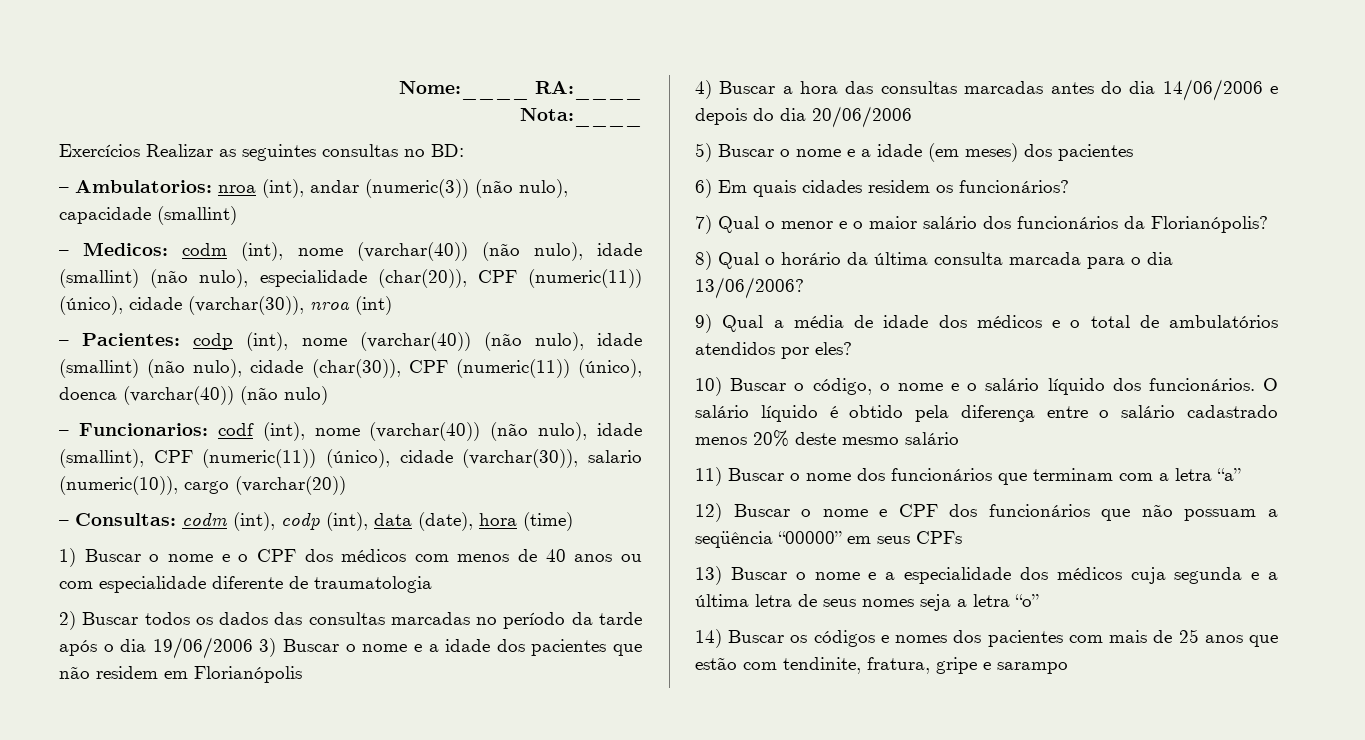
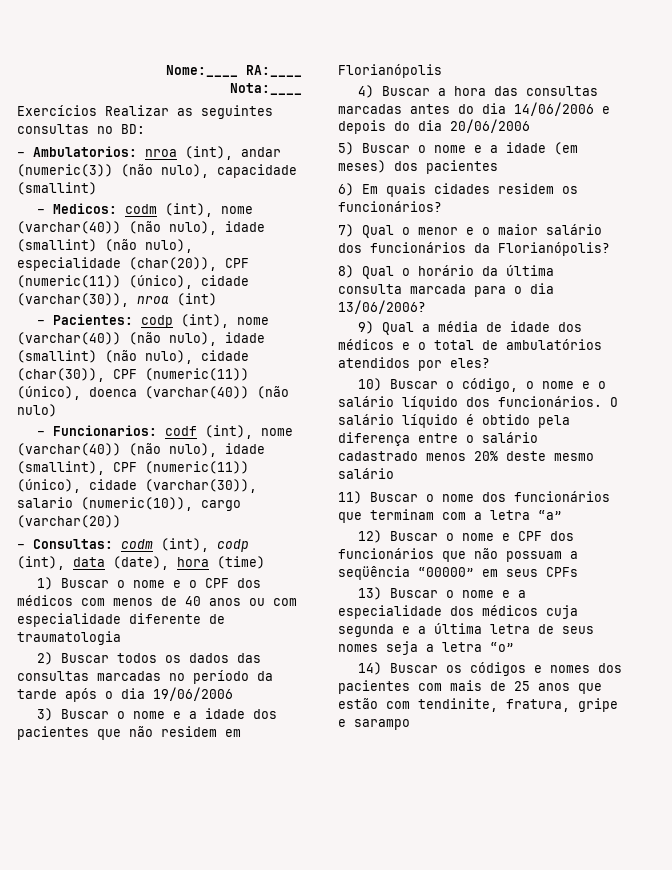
- 2) Buscar todos os dados das consultas marcadas no período da tarde após o dia 19/06/2006 3) Buscar o nome e a idade dos pacientes que não residem em Florianópolis
+ 2) Buscar todos os dados das consultas marcadas no período da tarde após o dia 19/06/2006
+ 3) Buscar o nome e a idade dos pacientes que não residem em Florianópolis

